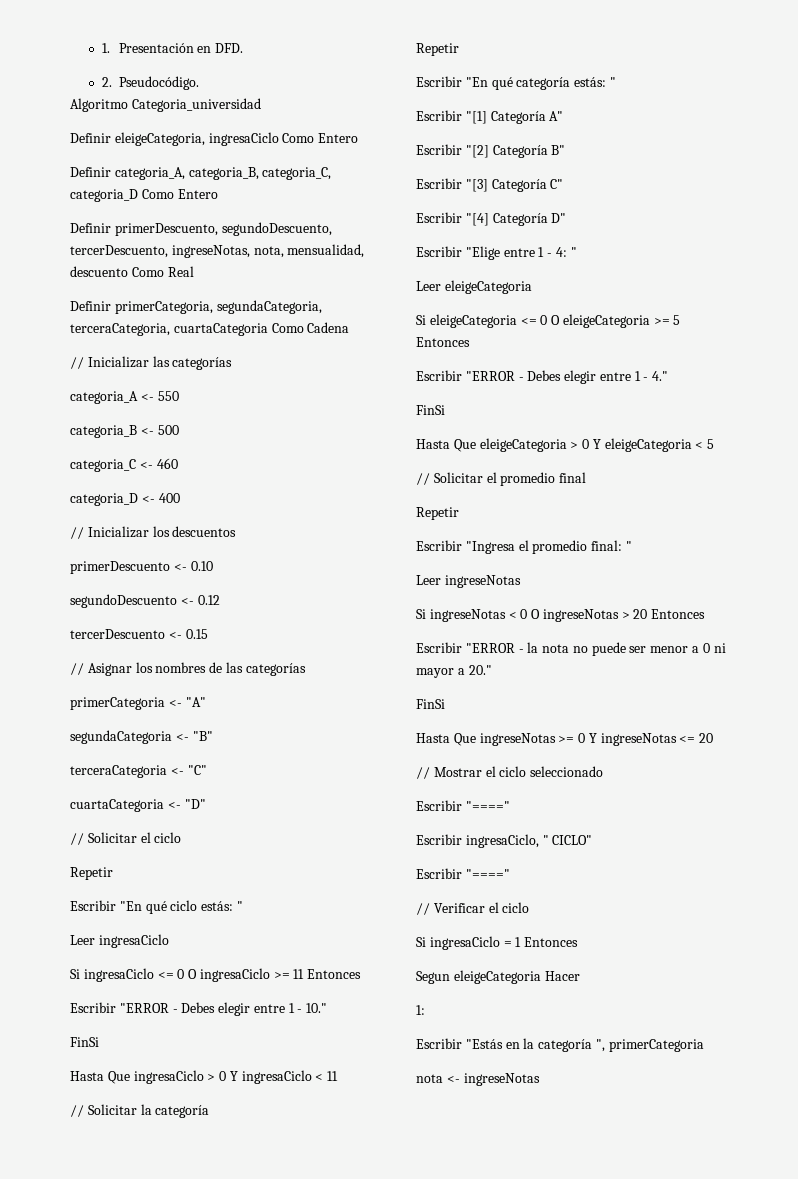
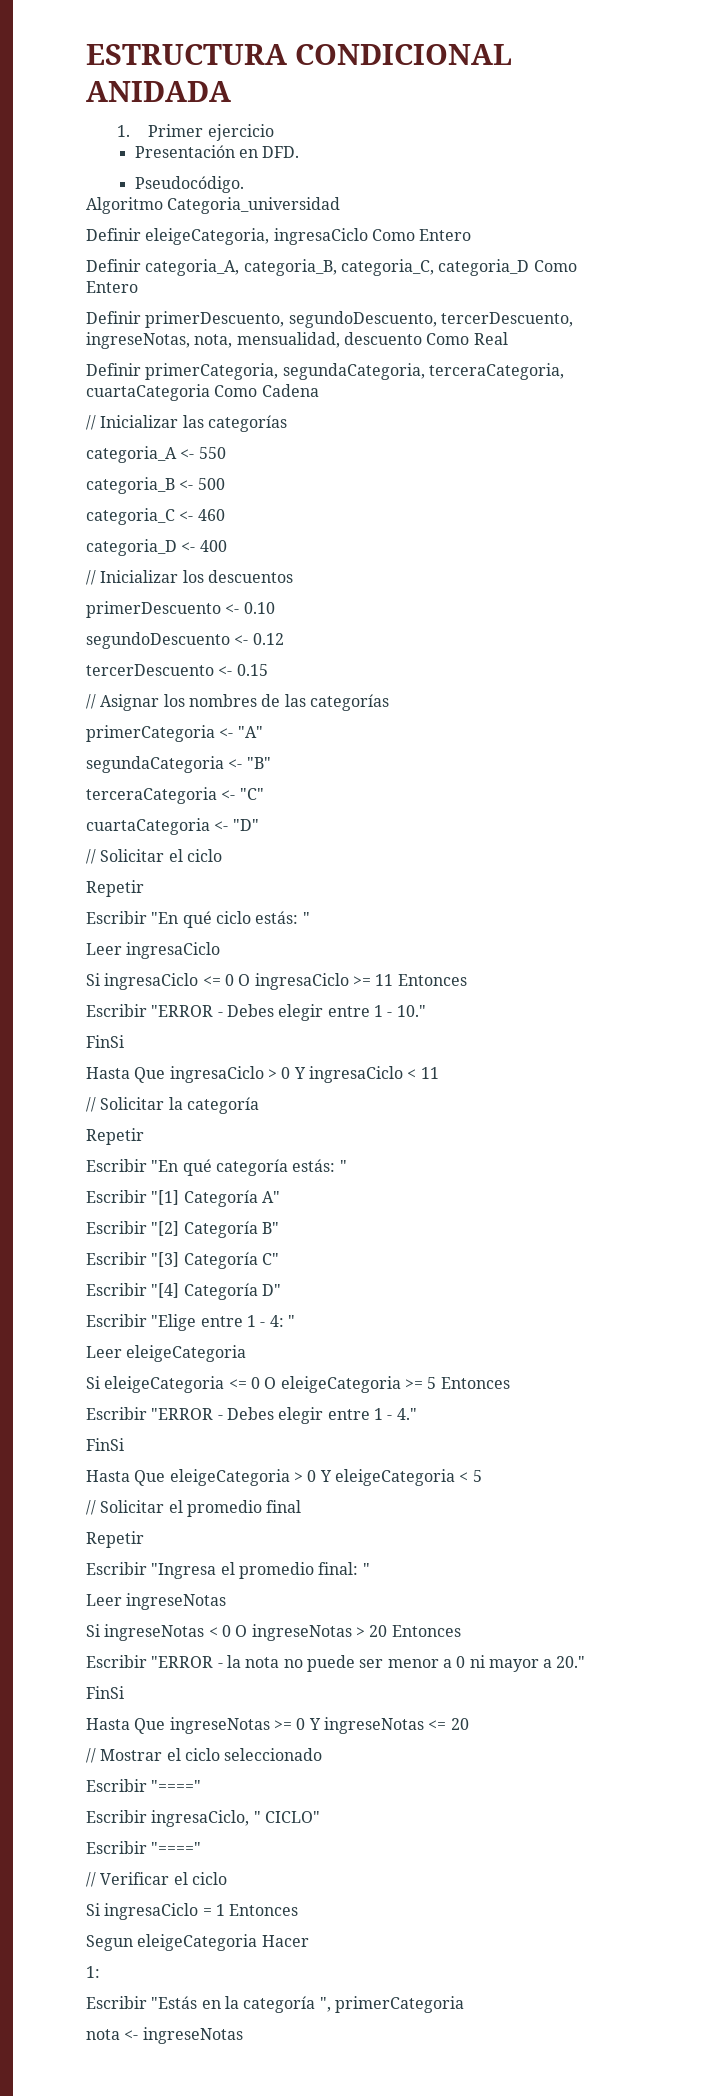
- 1. Presentación en DFD.
+ ESTRUCTURA CONDICIONAL ANIDADA
+ 1. Primer ejercicio
+ Presentación en DFD.
- 2. Pseudocódigo.
+ Pseudocódigo.

